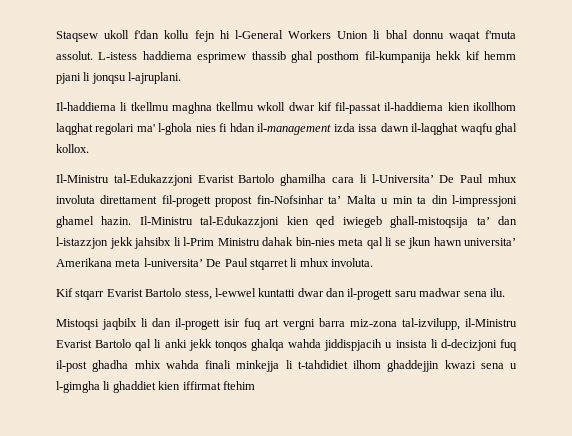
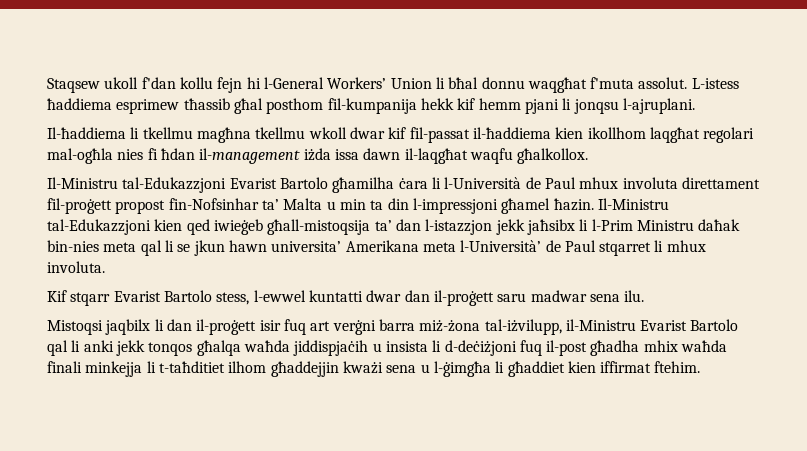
- Staqsew ukoll f'dan kollu fejn hi l-General Workers Union li bhal donnu waqat f'muta assolut. L-istess haddiema esprimew thassib ghal posthom fil-kumpanija hekk kif hemm pjani li jonqsu l-ajruplani.
+ Staqsew ukoll f'dan kollu fejn hi l-General Workers’ Union li bħal donnu waqgħat f'muta assolut. L-istess ħaddiema esprimew tħassib għal posthom fil-kumpanija hekk kif hemm pjani li jonqsu l-ajruplani.
- Il-haddiema li tkellmu maghna tkellmu wkoll dwar kif fil-passat il-haddiema kien ikollhom laqghat regolari ma' l-ghola nies fi hdan il-management izda issa dawn il-laqghat waqfu ghal kollox.
+ Il-ħaddiema li tkellmu magħna tkellmu wkoll dwar kif fil-passat il-ħaddiema kien ikollhom laqgħat regolari mal-ogħla nies fi ħdan il-management iżda issa dawn il-laqgħat waqfu għalkollox.
- Il-Ministru tal-Edukazzjoni Evarist Bartolo ghamilha cara li l-Universita’ De Paul mhux involuta direttament fil-progett propost fin-Nofsinhar ta’ Malta u min ta din l-impressjoni ghamel hazin.
+ Il-Ministru tal-Edukazzjoni Evarist Bartolo għamilha ċara li l-Università de Paul mhux involuta direttament fil-proġett propost fin-Nofsinhar ta’ Malta u min ta din l-impressjoni għamel ħazin.
- Il-Ministru tal-Edukazzjoni kien qed iwiegeb ghall-mistoqsija ta’ dan l-istazzjon jekk jahsibx li l-Prim Ministru dahak bin-nies meta qal li se jkun hawn universita’ Amerikana meta l-universita’ De Paul stqarret li mhux involuta.
+ Il-Ministru tal-Edukazzjoni kien qed iwieġeb għall-mistoqsija ta’ dan l-istazzjon jekk jaħsibx li l-Prim Ministru daħak bin-nies meta qal li se jkun hawn universita’ Amerikana meta l-Università’ de Paul stqarret li mhux involuta.
- Kif stqarr Evarist Bartolo stess, l-ewwel kuntatti dwar dan il-progett saru madwar sena ilu.
+ Kif stqarr Evarist Bartolo stess, l-ewwel kuntatti dwar dan il-proġett saru madwar sena ilu.
- Mistoqsi jaqbilx li dan il-progett isir fuq art vergni barra miz-zona tal-izvilupp, il-Ministru Evarist Bartolo qal li anki jekk tonqos ghalqa wahda jiddispjacih u insista li d-decizjoni fuq il-post ghadha mhix wahda finali minkejja li t-tahdidiet ilhom ghaddejjin kwazi sena u l-gimgha li ghaddiet kien iffirmat ftehim
+ Mistoqsi jaqbilx li dan il-proġett isir fuq art verġni barra miż-żona tal-iżvilupp, il-Ministru Evarist Bartolo qal li anki jekk tonqos għalqa waħda jiddispjaċih u insista li d-deċiżjoni fuq il-post għadha mhix waħda finali minkejja li t-taħditiet ilhom għaddejjin kważi sena u l-ġimgħa li għaddiet kien iffirmat ftehim.

